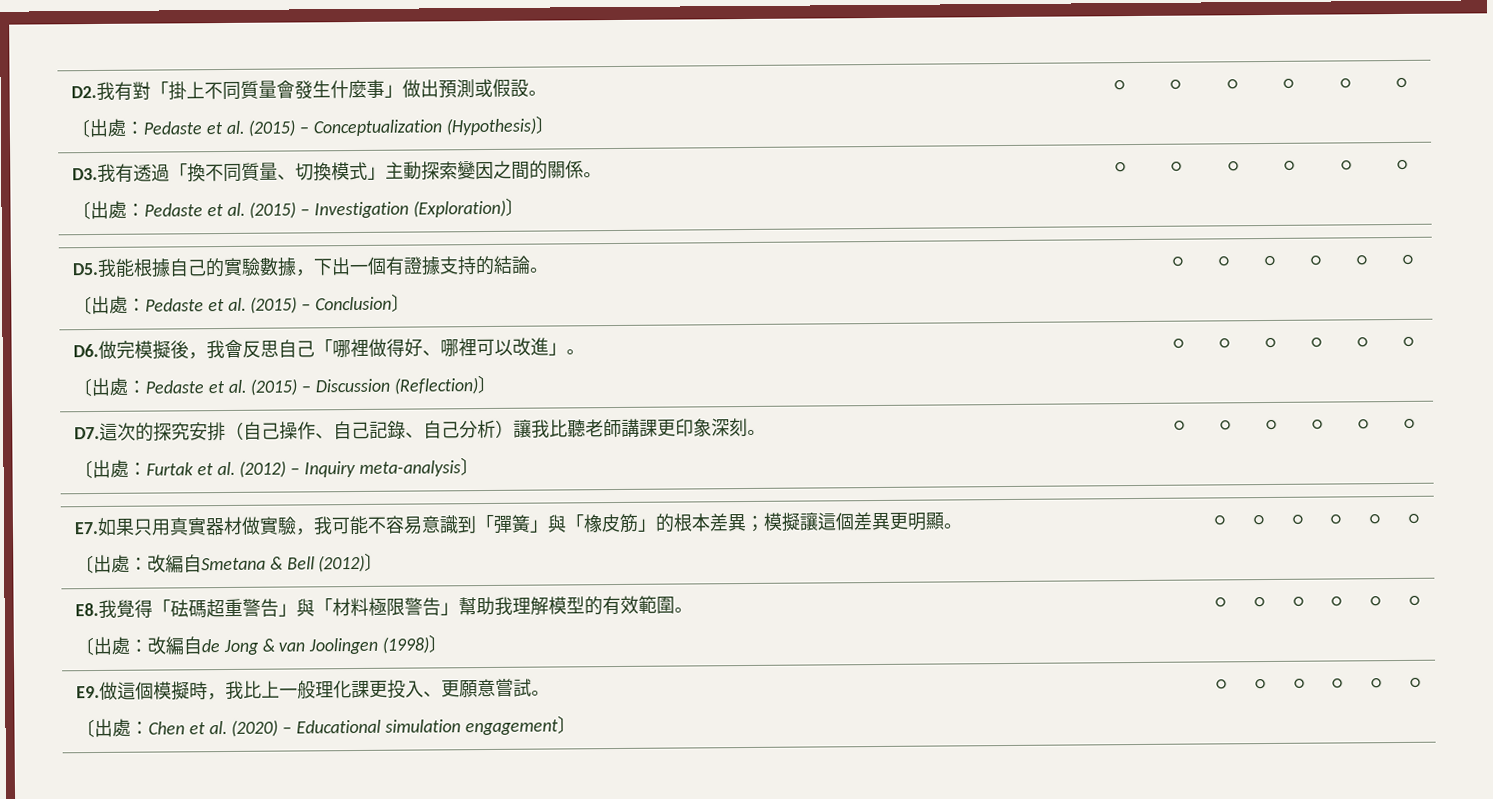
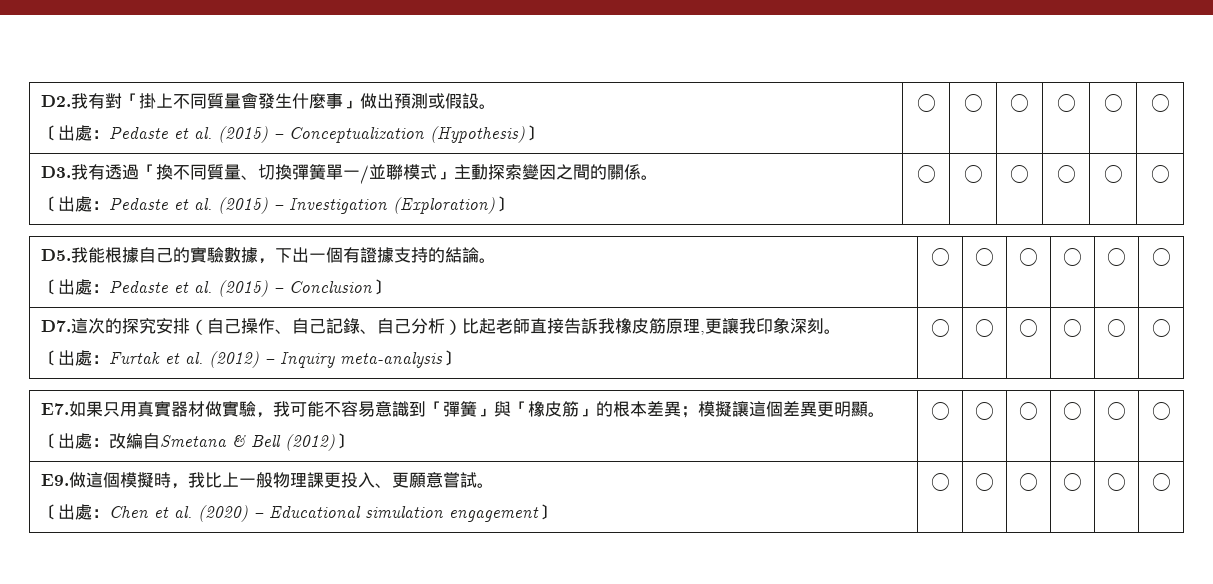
- D3.我有透過「換不同質量、切換模式」主動探索變因之間的關係。
+ D3.我有透過「換不同質量、切換彈簧單一/並聯模式」主動探索變因之間的關係。
- D6.做完模擬後，我會反思自己「哪裡做得好、哪裡可以改進」。
- 〔出處：Pedaste et al. (2015) – Discussion (Reflection)〕 | ○ | ○ | ○ | ○ | ○ | ○
- D7.這次的探究安排（自己操作、自己記錄、自己分析）讓我比聽老師講課更印象深刻。
+ D7.這次的探究安排（自己操作、自己記錄、自己分析）比起老師直接告訴我橡皮筋原理,更讓我印象深刻。
- E8.我覺得「砝碼超重警告」與「材料極限警告」幫助我理解模型的有效範圍。
- 〔出處：改編自de Jong & van Joolingen (1998)〕 | ○ | ○ | ○ | ○ | ○ | ○
- E9.做這個模擬時，我比上一般理化課更投入、更願意嘗試。
+ E9.做這個模擬時，我比上一般物理課更投入、更願意嘗試。

